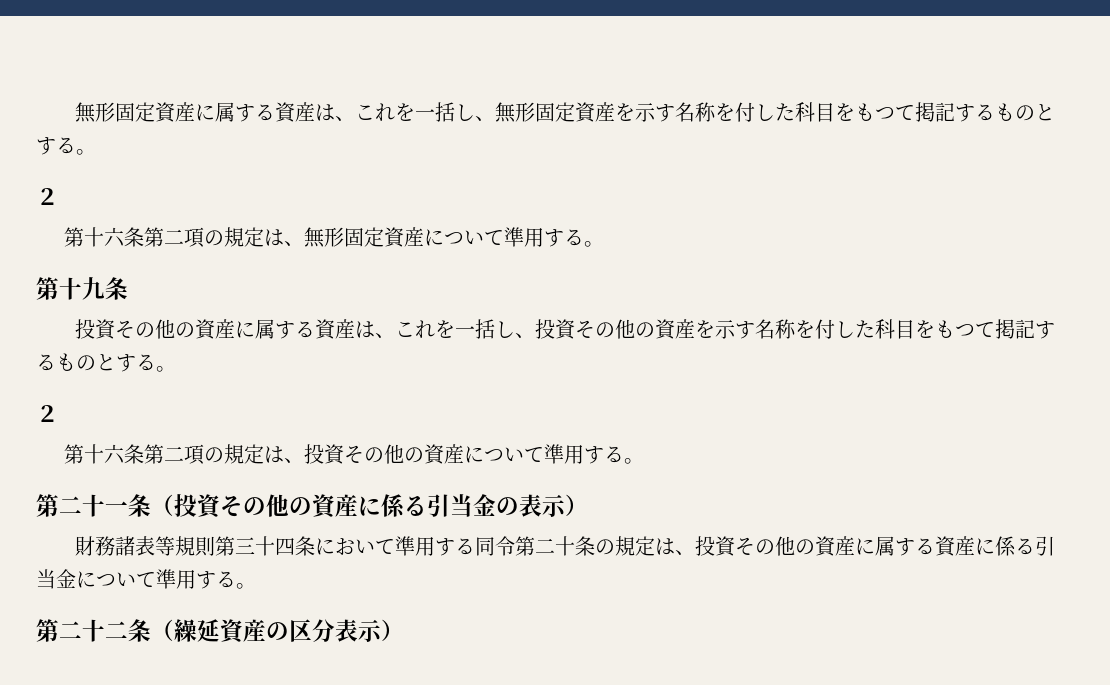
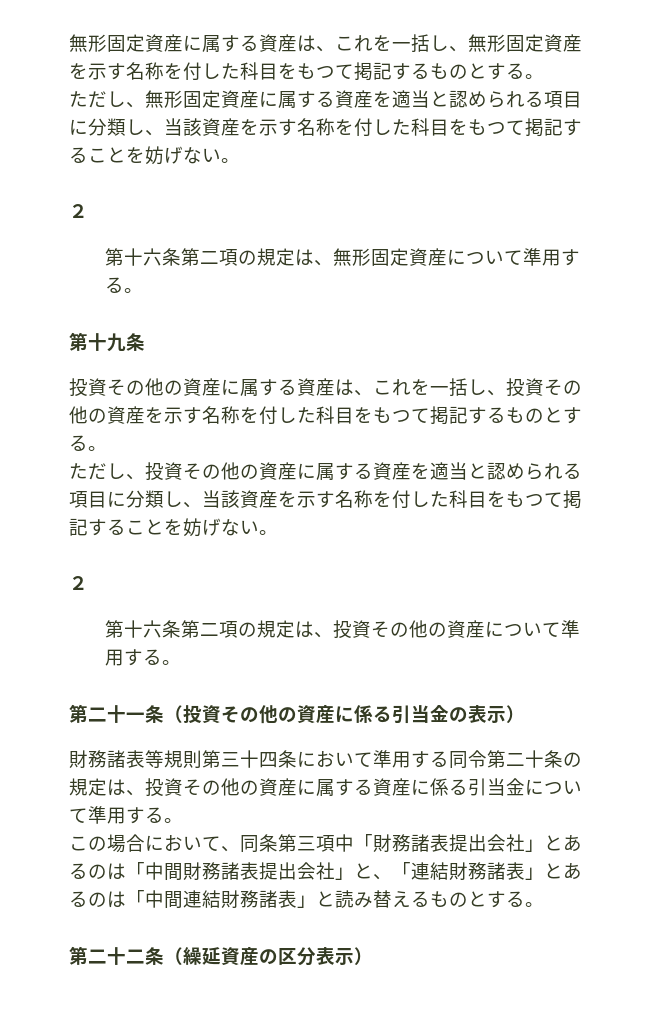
+ ただし、無形固定資産に属する資産を適当と認められる項目に分類し、当該資産を示す名称を付した科目をもつて掲記することを妨げない。
+ ただし、投資その他の資産に属する資産を適当と認められる項目に分類し、当該資産を示す名称を付した科目をもつて掲記することを妨げない。
+ この場合において、同条第三項中「財務諸表提出会社」とあるのは「中間財務諸表提出会社」と、「連結財務諸表」とあるのは「中間連結財務諸表」と読み替えるものとする。

